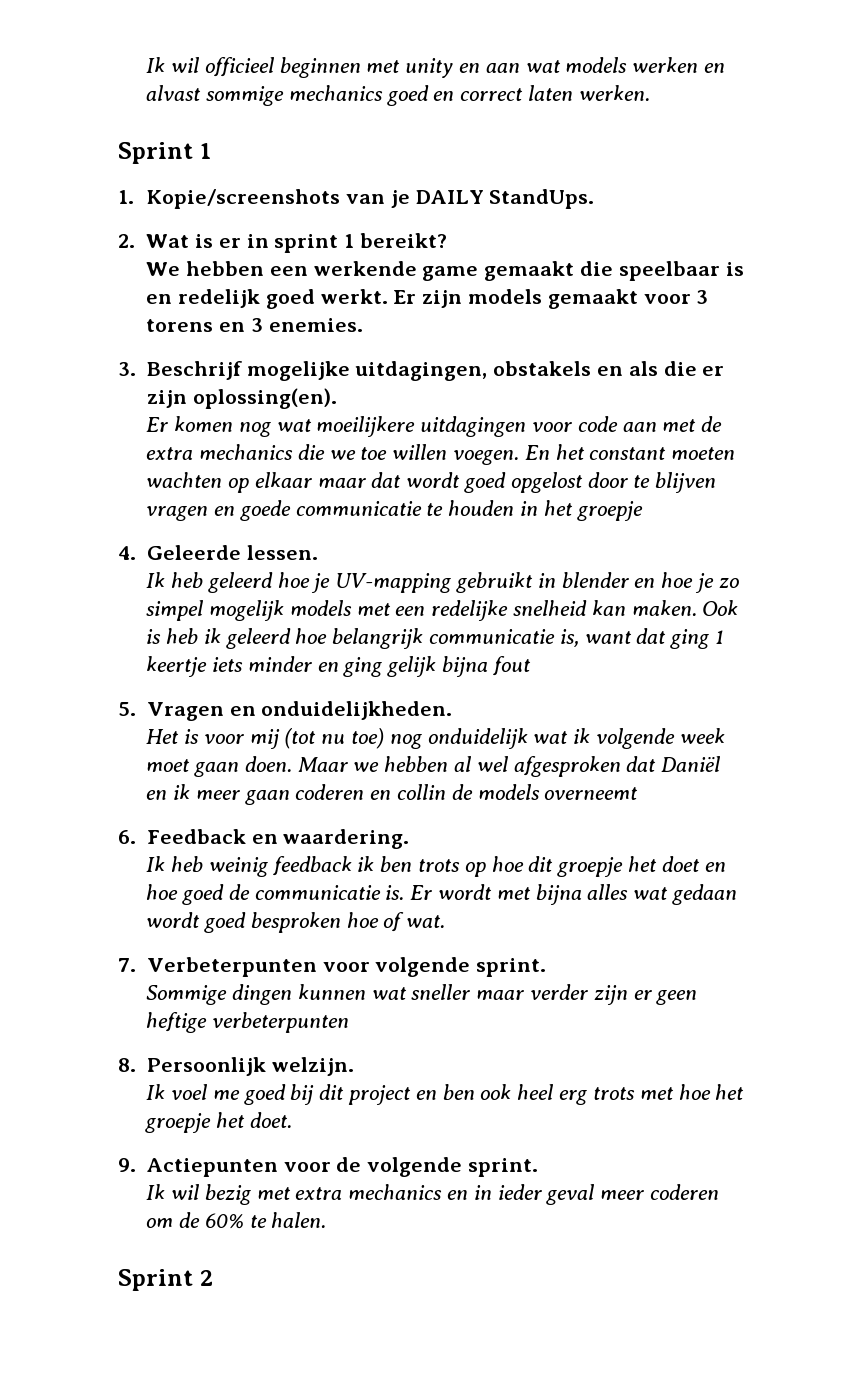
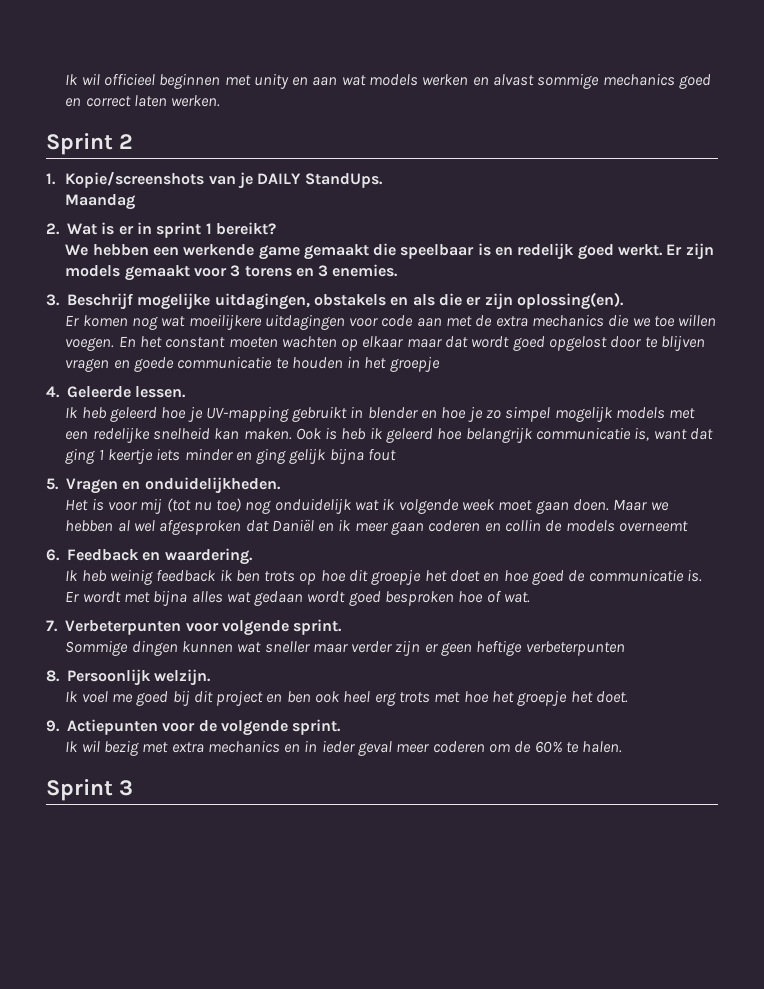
- Sprint 1
+ Sprint 2
+ Maandag
- Sprint 2
+ Sprint 3

